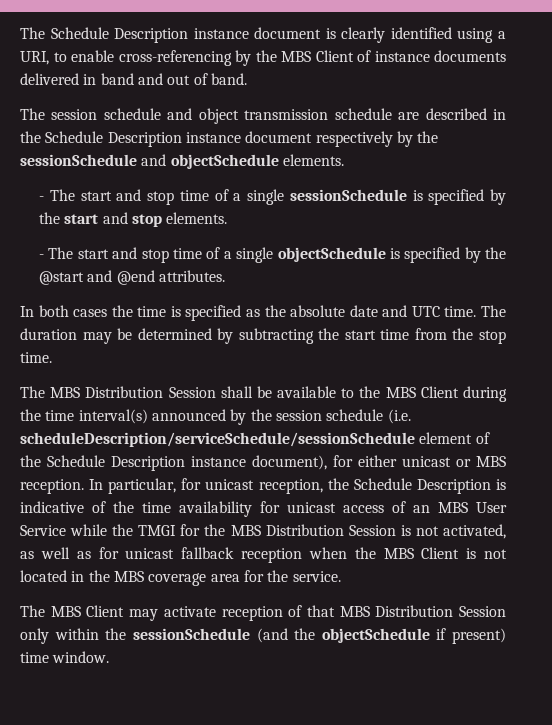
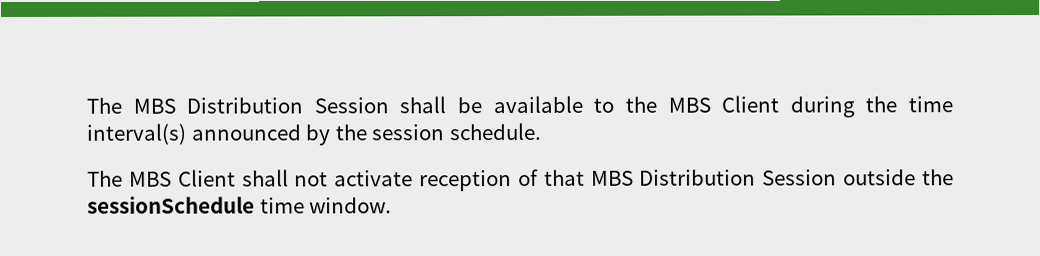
- The Schedule Description instance document is clearly identified using a URI, to enable cross-referencing by the MBS Client of instance documents delivered in band and out of band.
- The session schedule and object transmission schedule are described in the Schedule Description instance document respectively by the sessionSchedule and objectSchedule elements.
- - The start and stop time of a single sessionSchedule is specified by the start and stop elements.
- - The start and stop time of a single objectSchedule is specified by the @start and @end attributes.
- In both cases the time is specified as the absolute date and UTC time. The duration may be determined by subtracting the start time from the stop time.
- The MBS Distribution Session shall be available to the MBS Client during the time interval(s) announced by the session schedule (i.e. scheduleDescription/serviceSchedule/sessionSchedule element of the Schedule Description instance document), for either unicast or MBS reception. In particular, for unicast reception, the Schedule Description is indicative of the time availability for unicast access of an MBS User Service while the TMGI for the MBS Distribution Session is not activated, as well as for unicast fallback reception when the MBS Client is not located in the MBS coverage area for the service.
+ The MBS Distribution Session shall be available to the MBS Client during the time interval(s) announced by the session schedule.
- The MBS Client may activate reception of that MBS Distribution Session only within the sessionSchedule (and the objectSchedule if present) time window.
+ The MBS Client shall not activate reception of that MBS Distribution Session outside the sessionSchedule time window.

